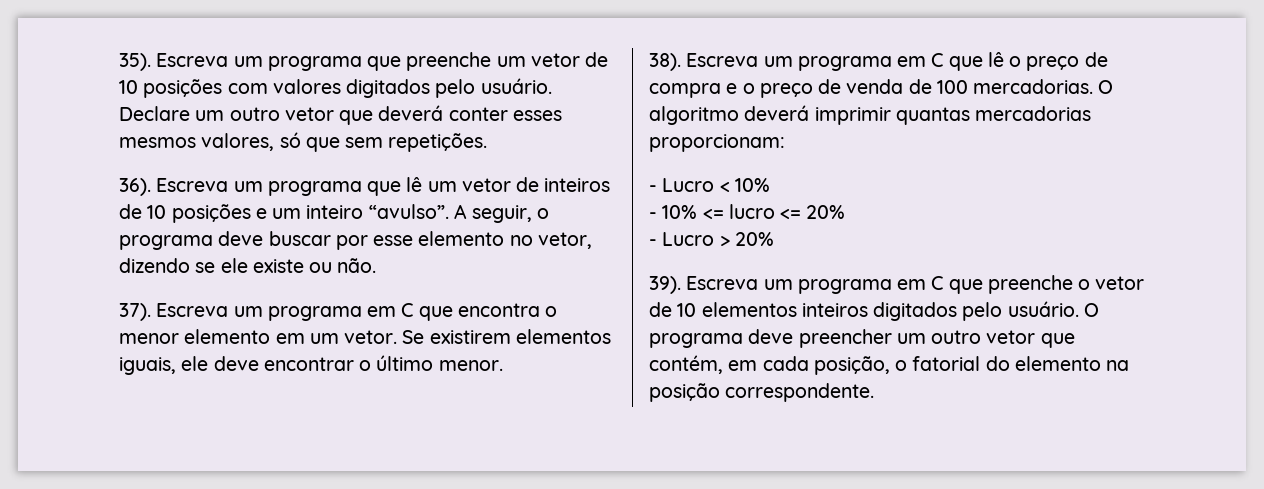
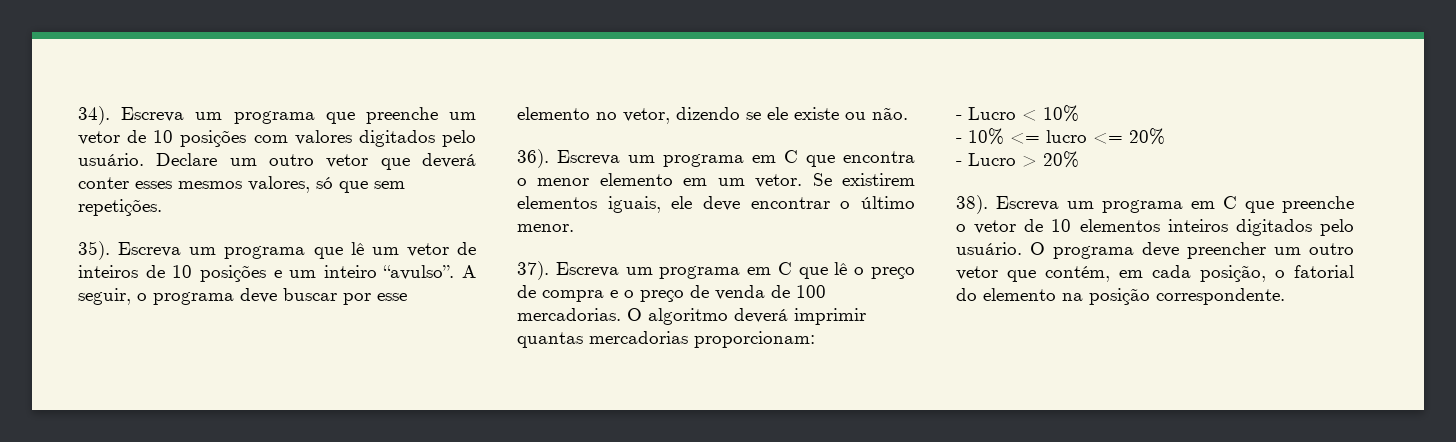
- 35).
+ 34).
- 36).
+ 35).
- 37).
+ 36).
- 38).
+ 37).
- 39).
+ 38).

